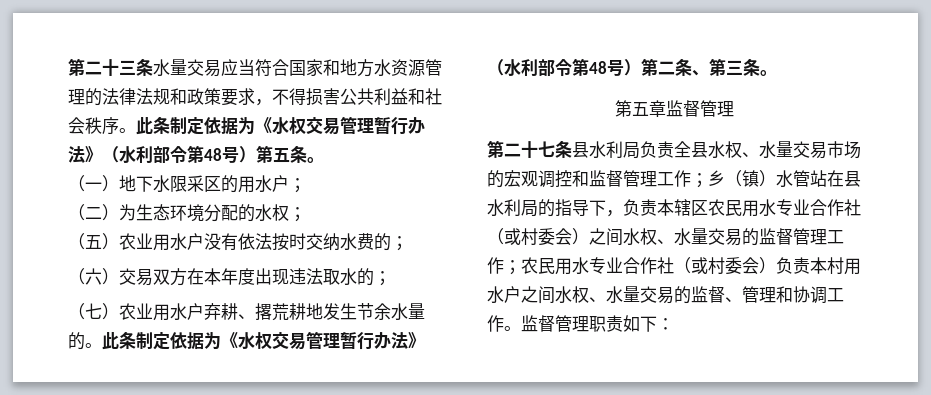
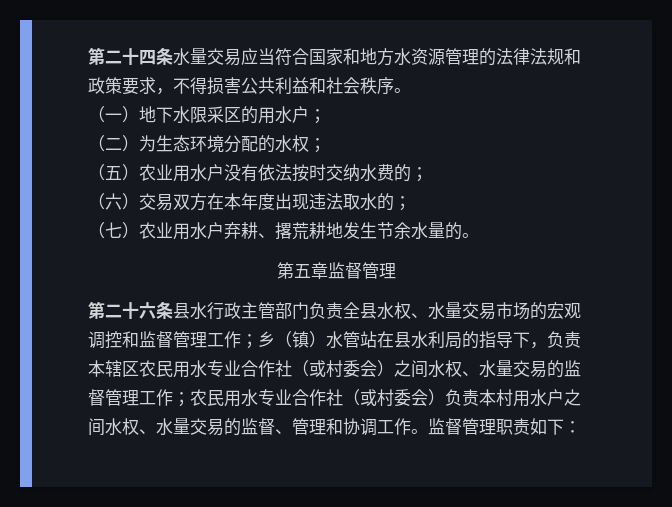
- 第二十三条水量交易应当符合国家和地方水资源管理的法律法规和政策要求，不得损害公共利益和社会秩序。此条制定依据为《水权交易管理暂行办法》（水利部令第48号）第五条。
+ 第二十四条水量交易应当符合国家和地方水资源管理的法律法规和政策要求，不得损害公共利益和社会秩序。
- 此条制定依据为《水权交易管理暂行办法》（水利部令第48号）第二条、第三条。
- 第二十七条县水利局负责全县水权、水量交易市场的宏观调控和监督管理工作；
+ 第二十六条县水行政主管部门负责全县水权、水量交易市场的宏观调控和监督管理工作；

